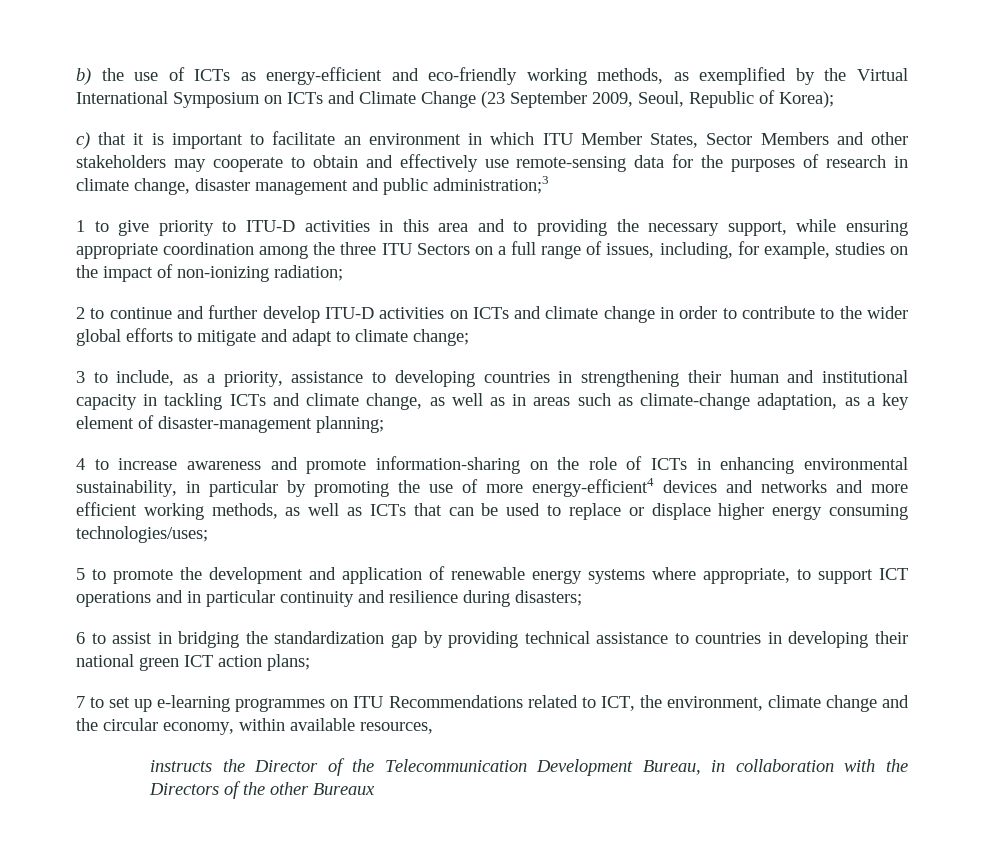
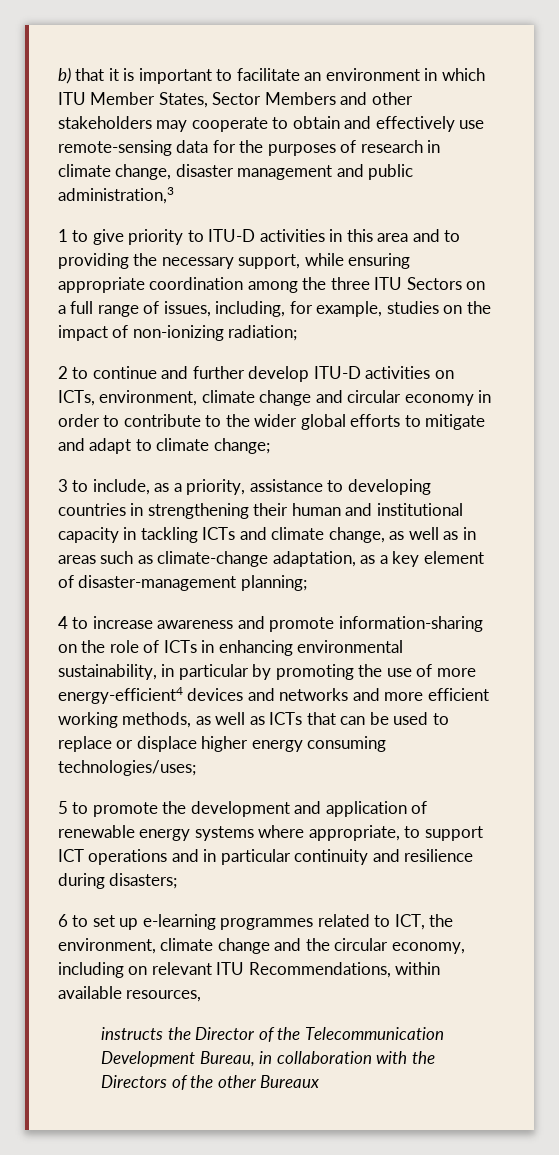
- b) the use of ICTs as energy-efficient and eco-friendly working methods, as exemplified by the Virtual International Symposium on ICTs and Climate Change (23 September 2009, Seoul, Republic of Korea);
- c) that it is important to facilitate an environment in which ITU Member States, Sector Members and other stakeholders may cooperate to obtain and effectively use remote-sensing data for the purposes of research in climate change, disaster management and public administration;3
+ b) that it is important to facilitate an environment in which ITU Member States, Sector Members and other stakeholders may cooperate to obtain and effectively use remote-sensing data for the purposes of research in climate change, disaster management and public administration,3
- 2 to continue and further develop ITU-D activities on ICTs and climate change in order to contribute to the wider global efforts to mitigate and adapt to climate change;
+ 2 to continue and further develop ITU-D activities on ICTs, environment, climate change and circular economy in order to contribute to the wider global efforts to mitigate and adapt to climate change;
- 6 to assist in bridging the standardization gap by providing technical assistance to countries in developing their national green ICT action plans;
- 7 to set up e-learning programmes on ITU Recommendations related to ICT, the environment, climate change and the circular economy, within available resources,
+ 6 to set up e-learning programmes related to ICT, the environment, climate change and the circular economy, including on relevant ITU Recommendations, within available resources,

